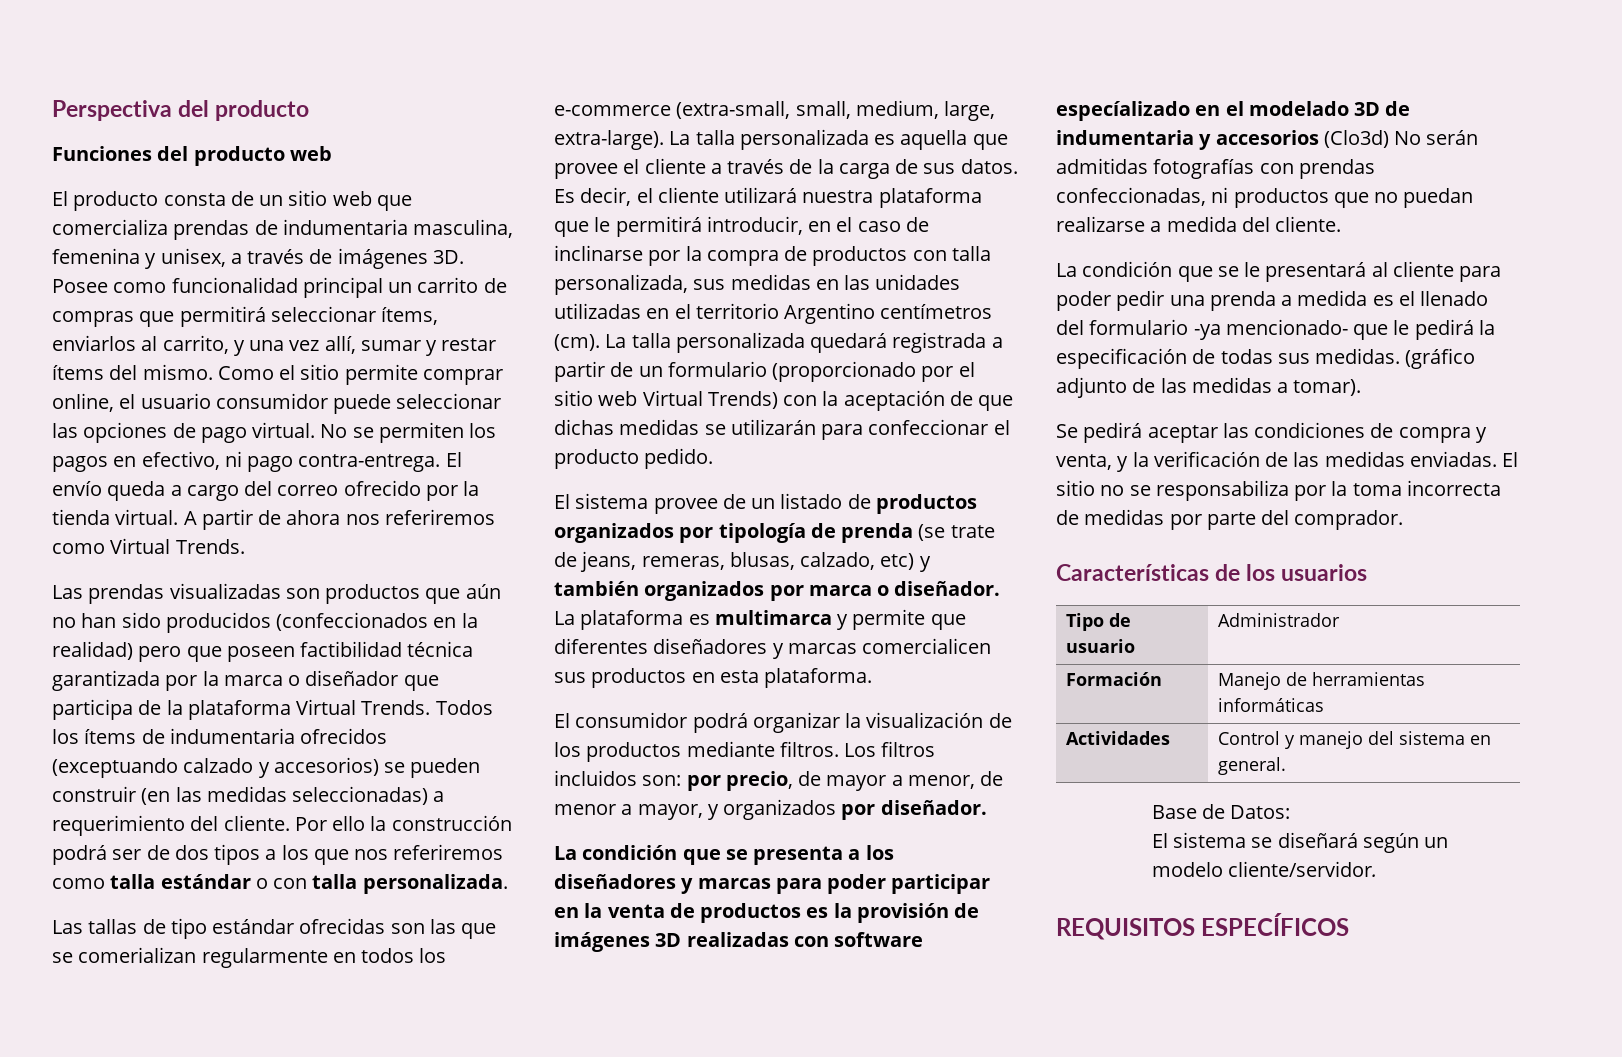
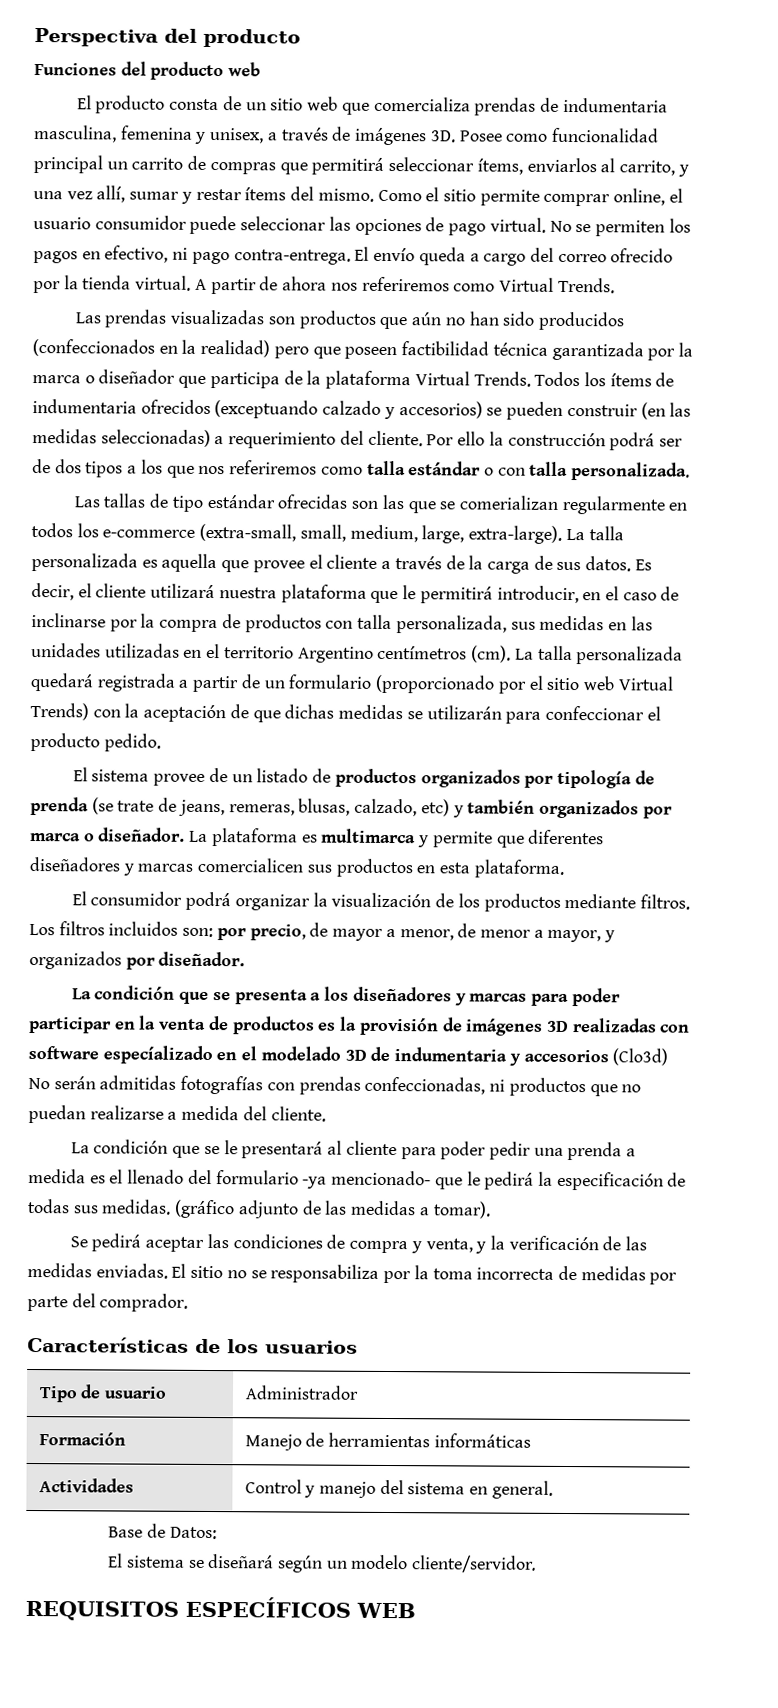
- REQUISITOS ESPECÍFICOS
+ REQUISITOS ESPECÍFICOS WEB

